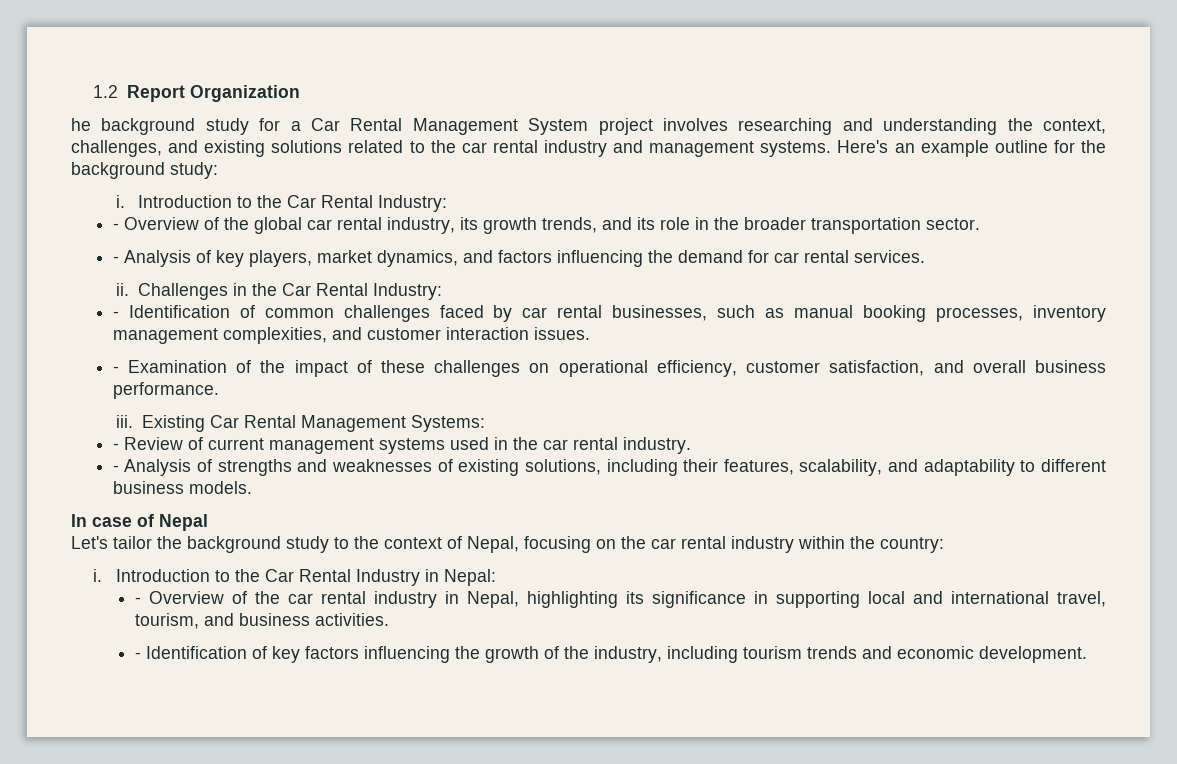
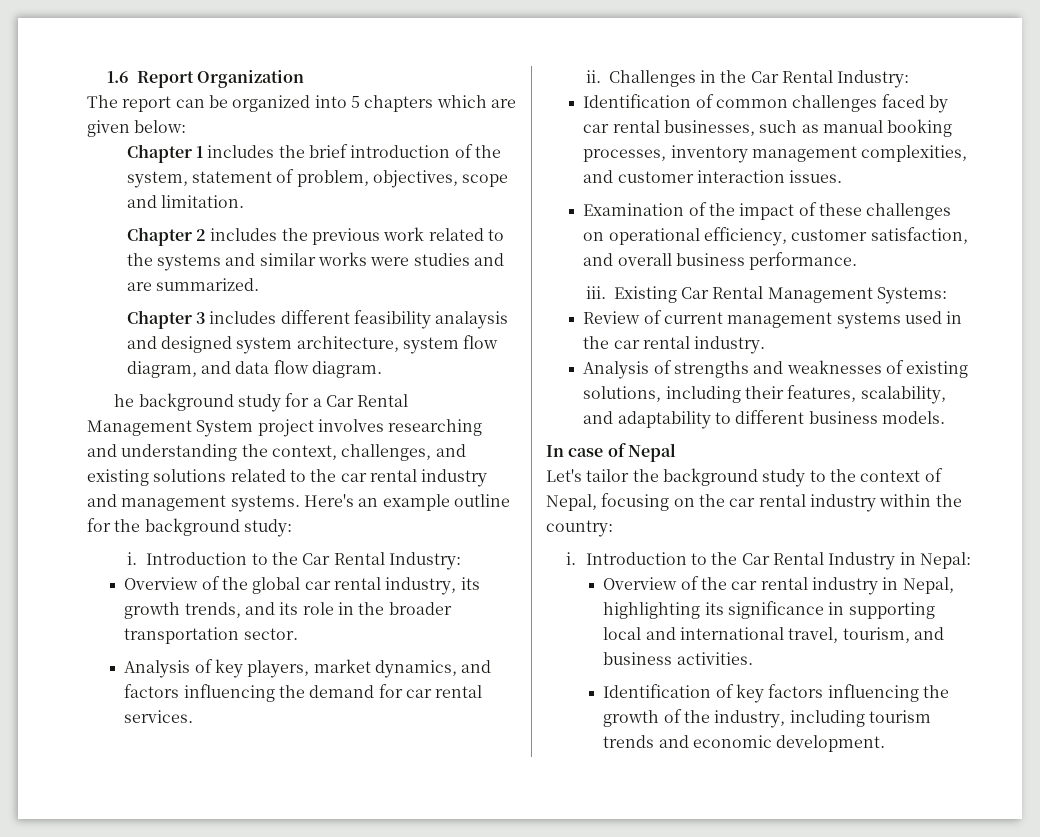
- 1.2 Report Organization
+ 1.6 Report Organization
+ The report can be organized into 5 chapters which are given below:
+ Chapter 1 includes the brief introduction of the system, statement of problem, objectives, scope and limitation.
+ Chapter 2 includes the previous work related to the systems and similar works were studies and are summarized.
+ Chapter 3 includes different feasibility analaysis and designed system architecture, system flow diagram, and data flow diagram.
- - Overview of the global car rental industry, its growth trends, and its role in the broader transportation sector.
+ Overview of the global car rental industry, its growth trends, and its role in the broader transportation sector.
- - Analysis of key players, market dynamics, and factors influencing the demand for car rental services.
+ Analysis of key players, market dynamics, and factors influencing the demand for car rental services.
- - Identification of common challenges faced by car rental businesses, such as manual booking processes, inventory management complexities, and customer interaction issues.
+ Identification of common challenges faced by car rental businesses, such as manual booking processes, inventory management complexities, and customer interaction issues.
- - Examination of the impact of these challenges on operational efficiency, customer satisfaction, and overall business performance.
+ Examination of the impact of these challenges on operational efficiency, customer satisfaction, and overall business performance.
- - Review of current management systems used in the car rental industry.
+ Review of current management systems used in the car rental industry.
- - Analysis of strengths and weaknesses of existing solutions, including their features, scalability, and adaptability to different business models.
+ Analysis of strengths and weaknesses of existing solutions, including their features, scalability, and adaptability to different business models.
- - Overview of the car rental industry in Nepal, highlighting its significance in supporting local and international travel, tourism, and business activities.
+ Overview of the car rental industry in Nepal, highlighting its significance in supporting local and international travel, tourism, and business activities.
- - Identification of key factors influencing the growth of the industry, including tourism trends and economic development.
+ Identification of key factors influencing the growth of the industry, including tourism trends and economic development.

